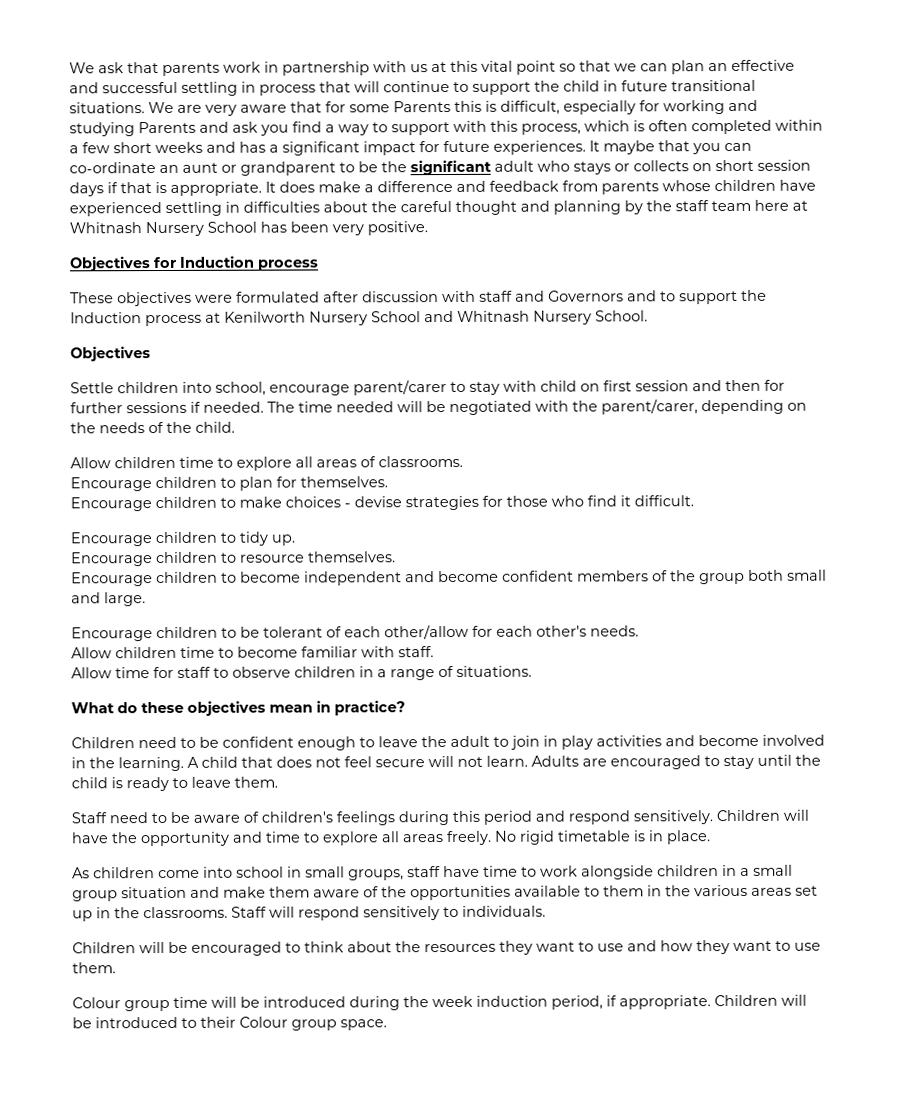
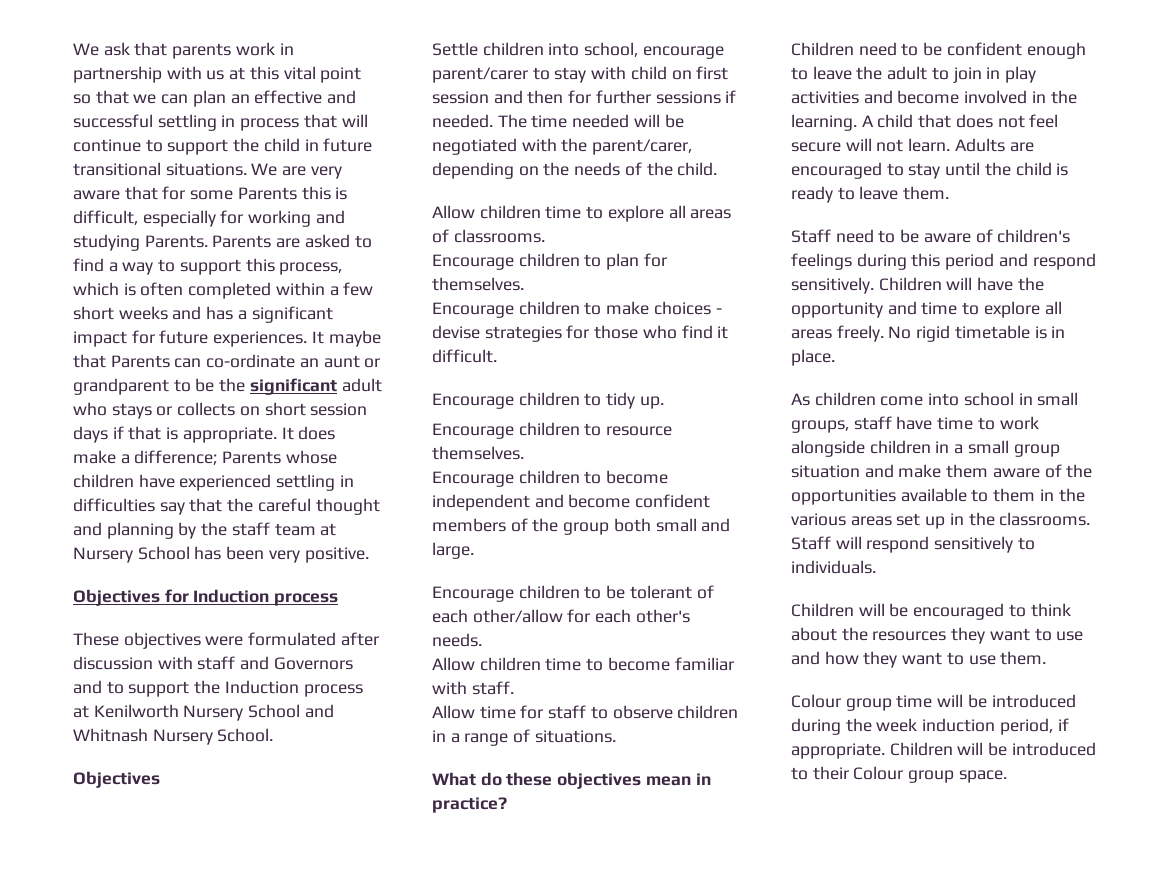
- We are very aware that for some Parents this is difficult, especially for working and studying Parents and ask you find a way to support with this process, which is often completed within a few short weeks and has a significant impact for future experiences.
+ We are very aware that for some Parents this is difficult, especially for working and studying Parents. Parents are asked to find a way to support this process, which is often completed within a few short weeks and has a significant impact for future experiences.
- It maybe that you can co-ordinate an aunt or grandparent to be the significant adult who stays or collects on short session days if that is appropriate.
+ It maybe that Parents can co-ordinate an aunt or grandparent to be the significant adult who stays or collects on short session days if that is appropriate.
- It does make a difference and feedback from parents whose children have experienced settling in difficulties about the careful thought and planning by the staff team here at Whitnash Nursery School has been very positive.
+ It does make a difference; Parents whose children have experienced settling in difficulties say that the careful thought and planning by the staff team at Nursery School has been very positive.

